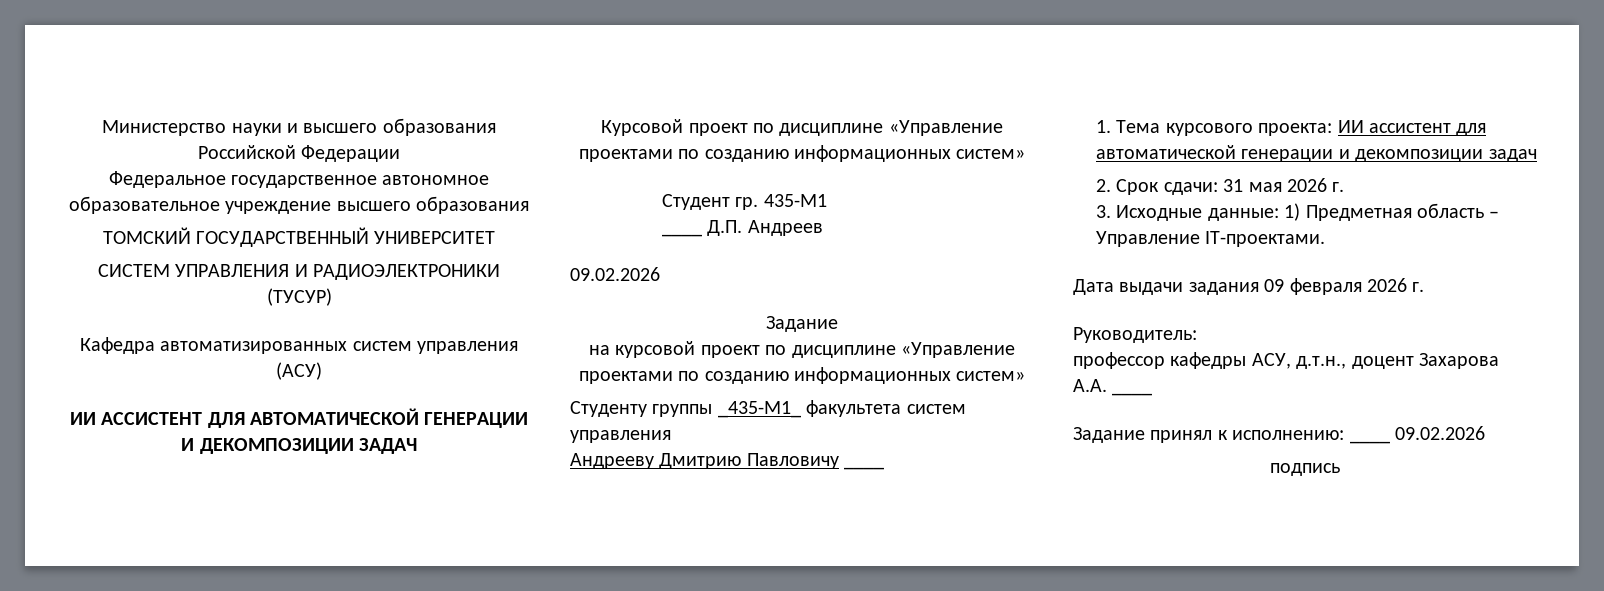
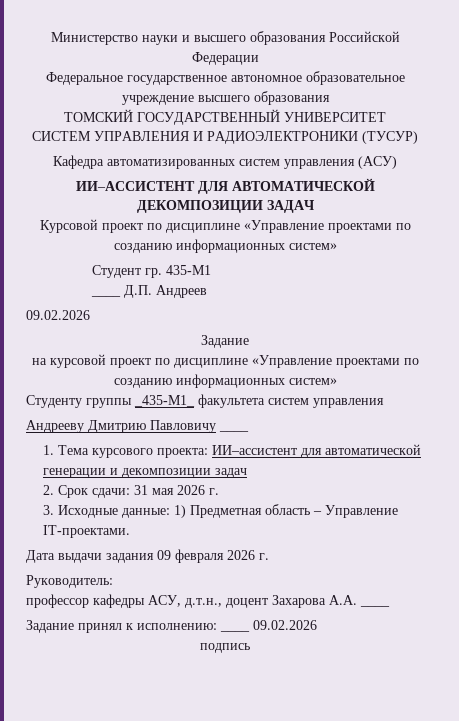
- ИИ АССИСТЕНТ ДЛЯ АВТОМАТИЧЕСКОЙ ГЕНЕРАЦИИ И ДЕКОМПОЗИЦИИ ЗАДАЧ
+ ИИ–АССИСТЕНТ ДЛЯ АВТОМАТИЧЕСКОЙ ДЕКОМПОЗИЦИИ ЗАДАЧ
- 1. Тема курсового проекта: ИИ ассистент для автоматической генерации и декомпозиции задач
+ 1. Тема курсового проекта: ИИ–ассистент для автоматической генерации и декомпозиции задач

